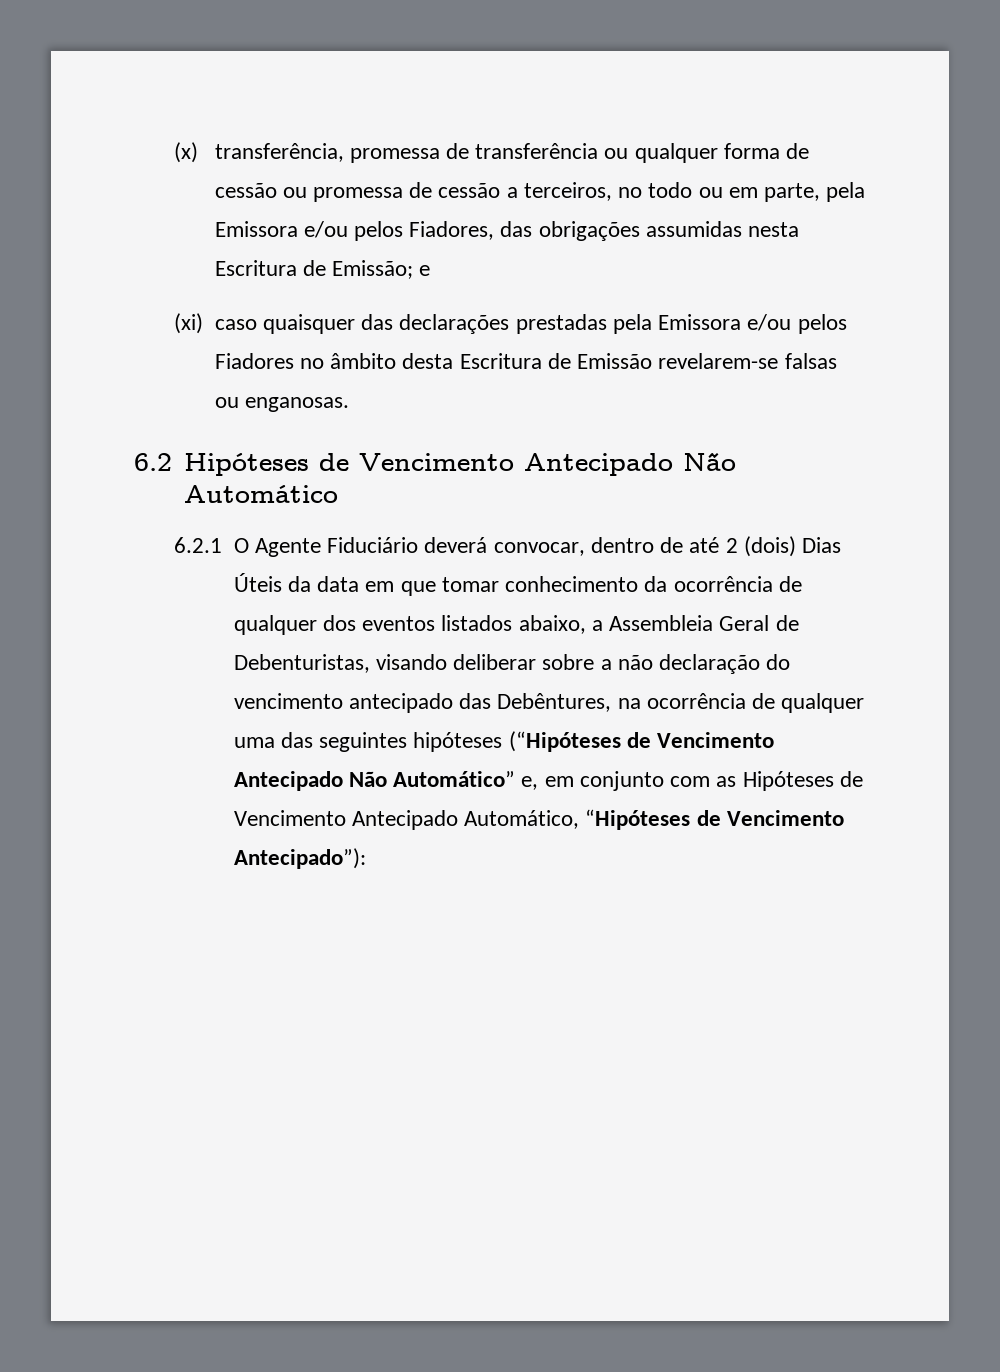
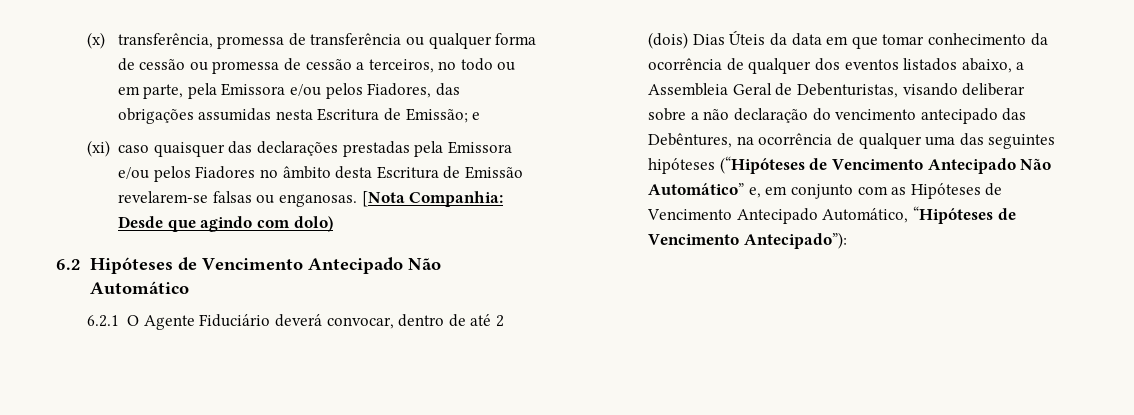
+ [Nota Companhia: Desde que agindo com dolo)

